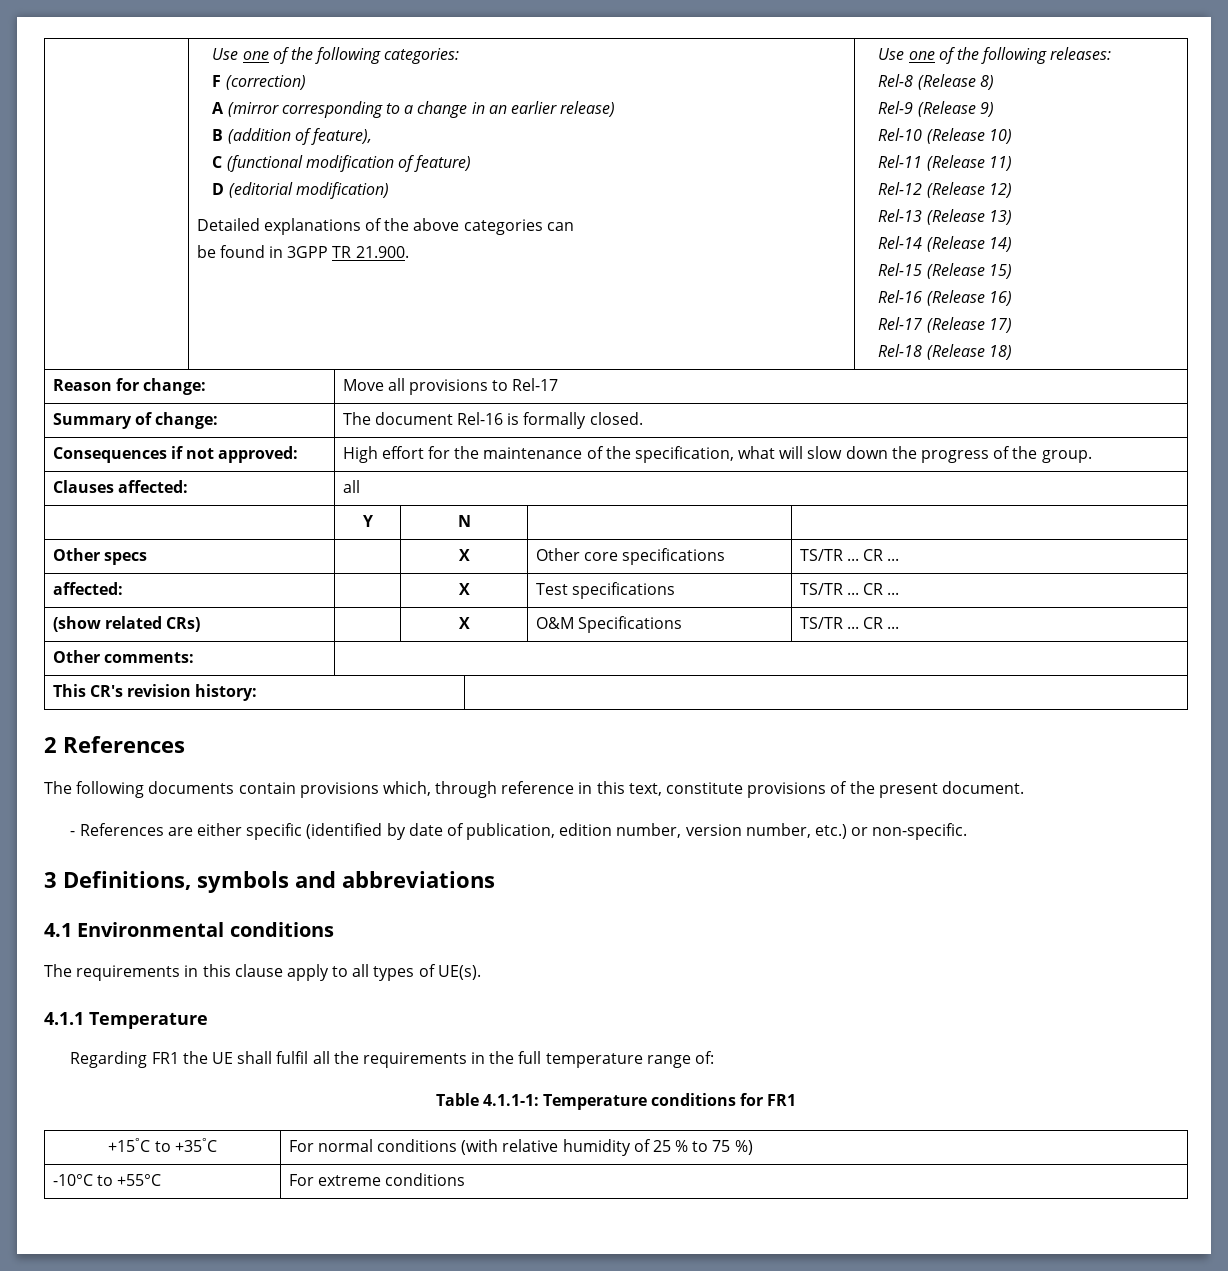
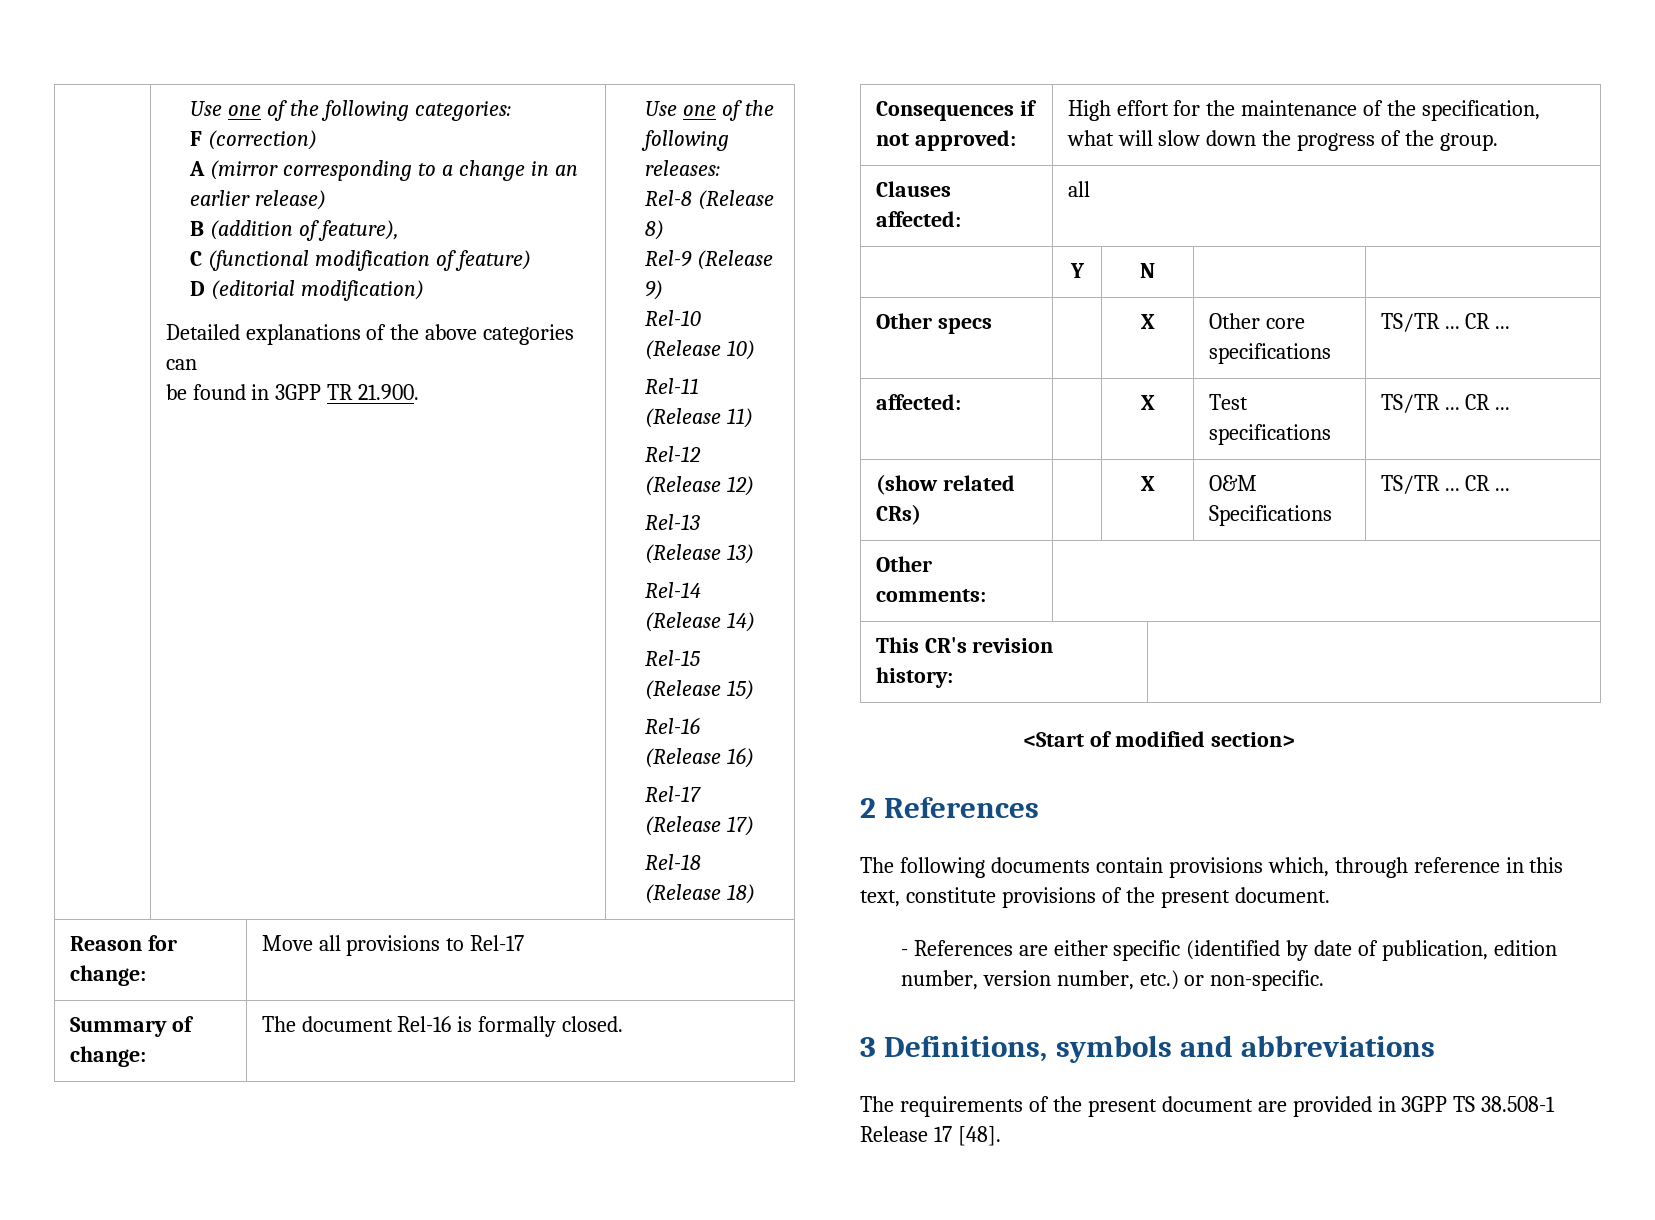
+ <Start of modified section>
- 4.1 Environmental conditions
- The requirements in this clause apply to all types of UE(s).
- 4.1.1 Temperature
- Regarding FR1 the UE shall fulfil all the requirements in the full temperature range of:
- Table 4.1.1-1: Temperature conditions for FR1
- +15°C to +35°C | For normal conditions (with relative humidity of 25 % to 75 %)
- -10°C to +55°C | For extreme conditions
+ The requirements of the present document are provided in 3GPP TS 38.508-1 Release 17 [48].

